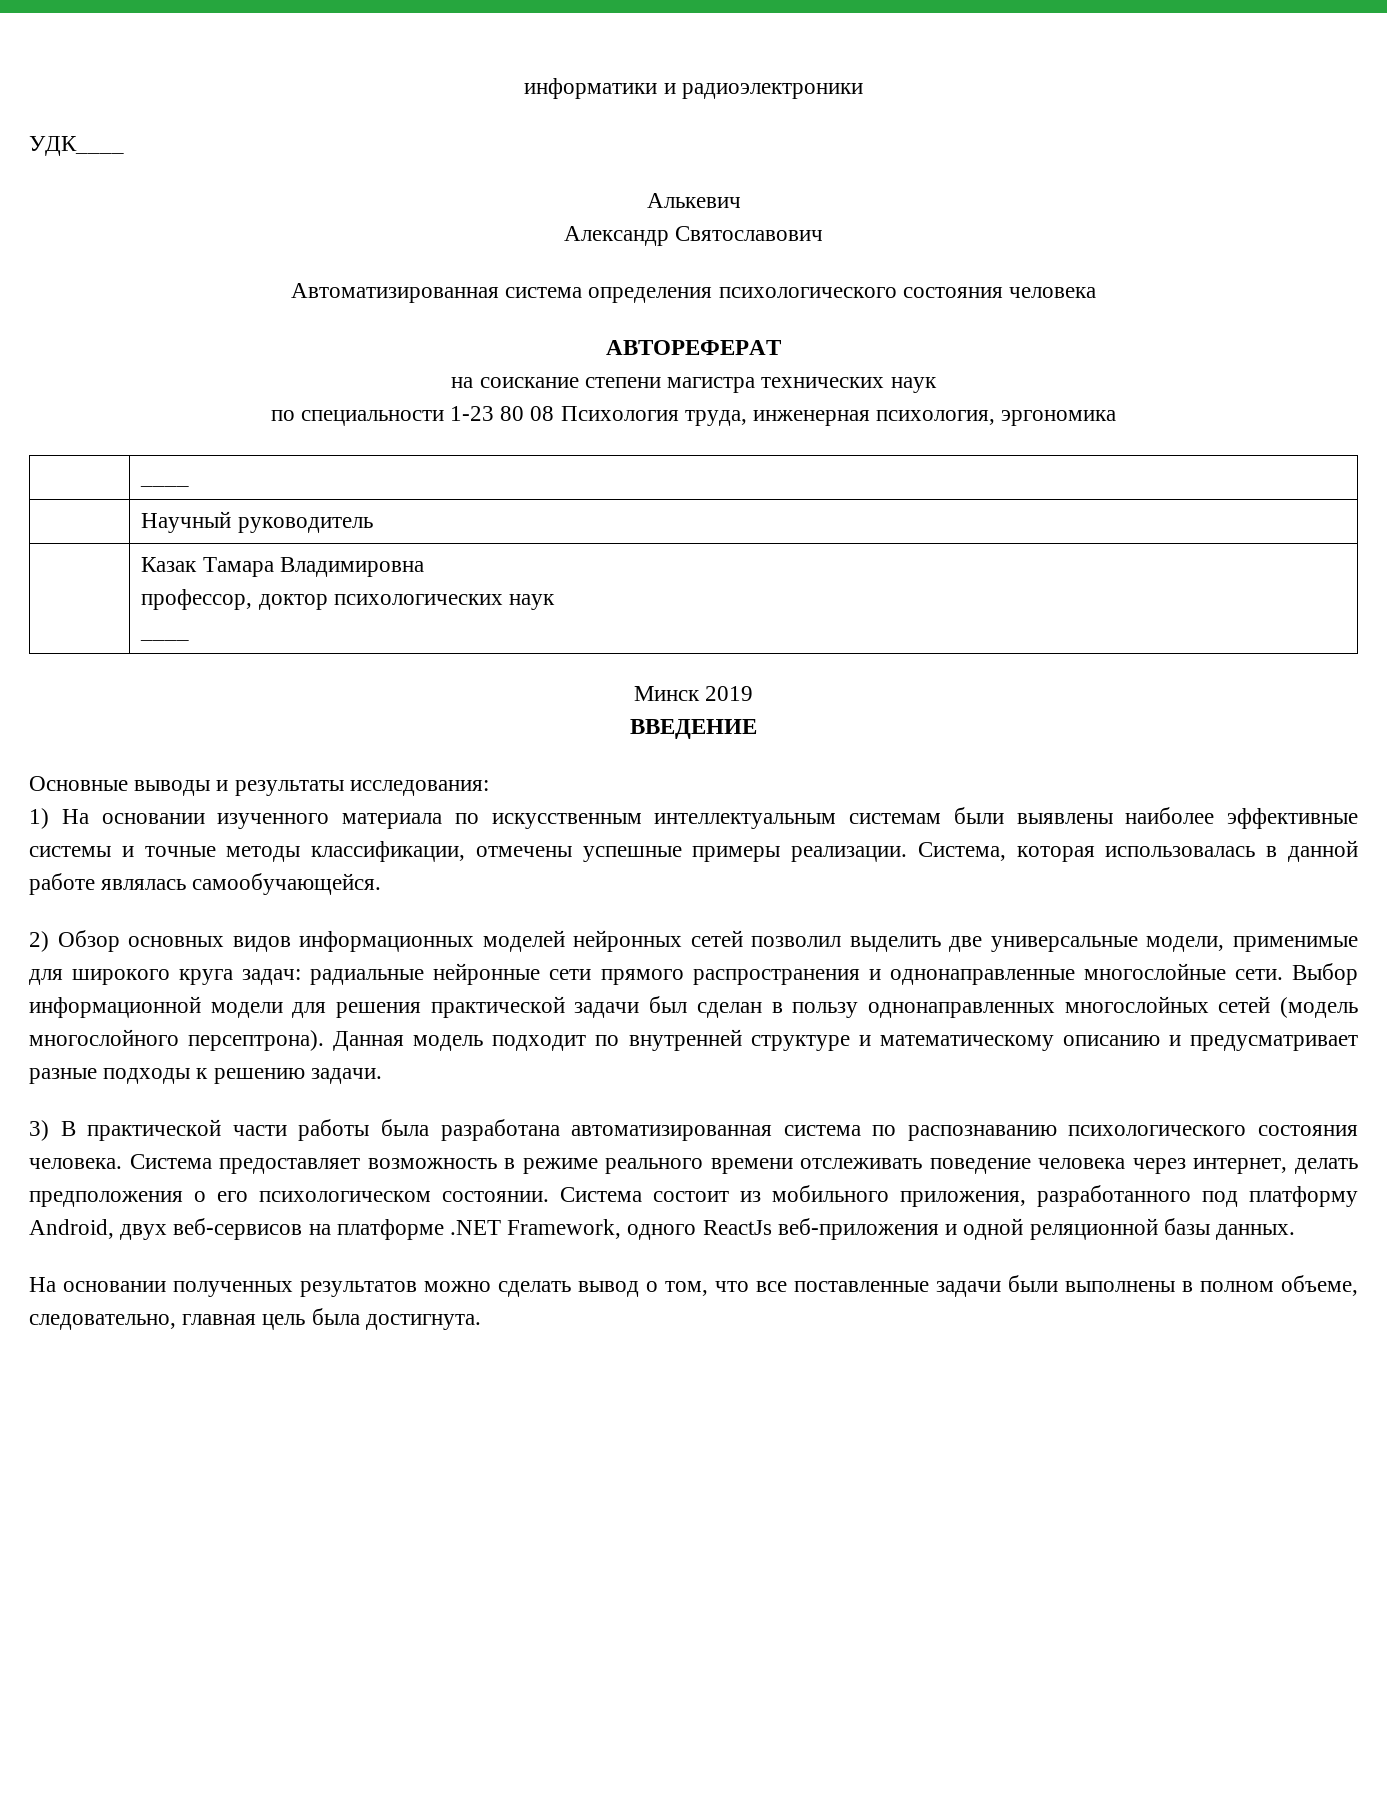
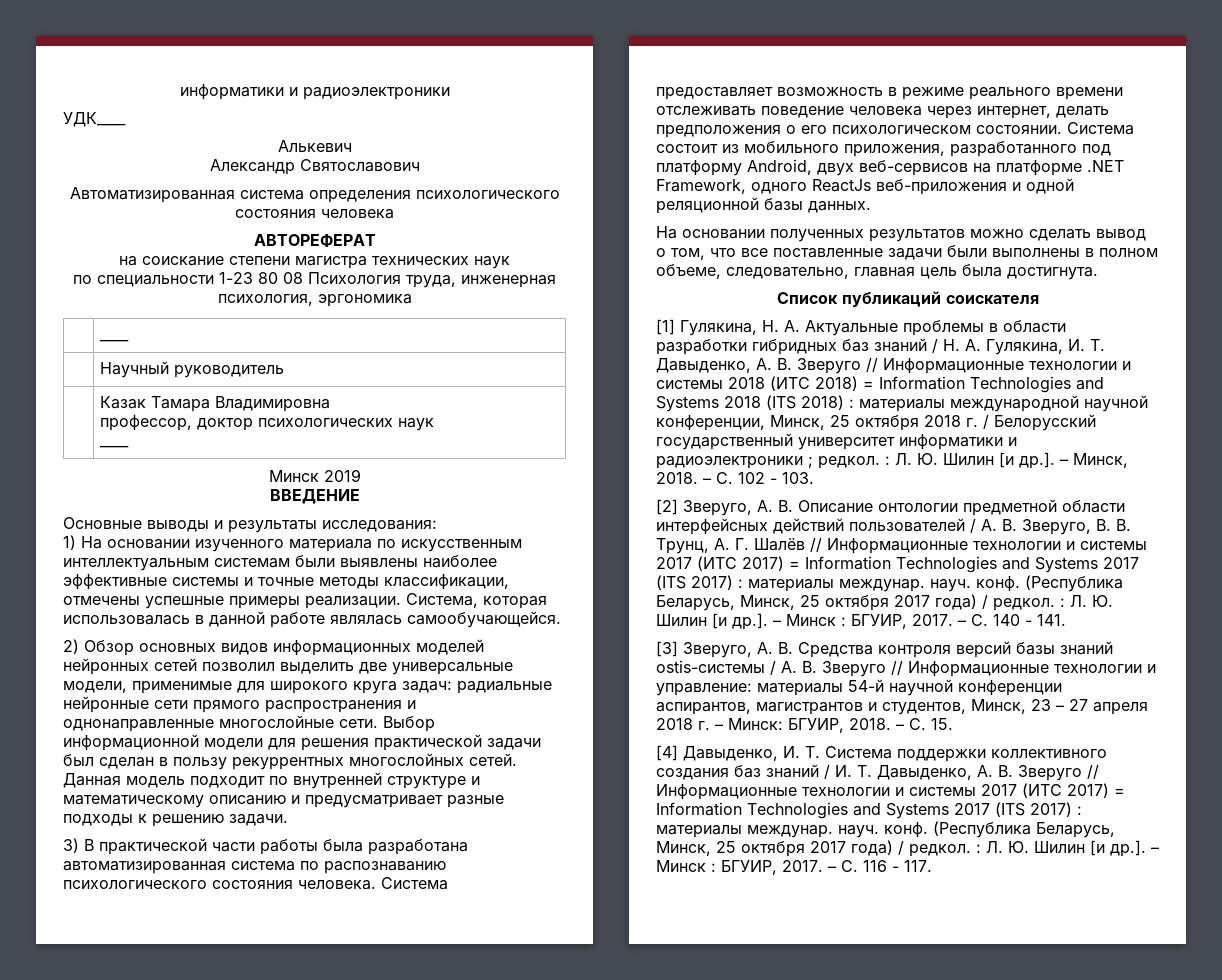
- Выбор информационной модели для решения практической задачи был сделан в пользу однонаправленных многослойных сетей (модель многослойного персептрона).
+ Выбор информационной модели для решения практической задачи был сделан в пользу рекуррентных многослойных сетей.
+ Список публикаций соискателя
+ [1] Гулякина, Н. А. Актуальные проблемы в области разработки гибридных баз знаний / Н. А. Гулякина, И. Т. Давыденко, А. В. Зверуго // Информационные технологии и системы 2018 (ИТС 2018) = Information Technologies and Systems 2018 (ITS 2018) : материалы международной научной конференции, Минск, 25 октября 2018 г. / Белорусский государственный университет информатики и радиоэлектроники ; редкол. : Л. Ю. Шилин [и др.]. – Минск, 2018. – С. 102 - 103.
+ [2] Зверуго, А. В. Описание онтологии предметной области интерфейсных действий пользователей / А. В. Зверуго, В. В. Трунц, А. Г. Шалёв // Информационные технологии и системы 2017 (ИТС 2017) = Information Technologies and Systems 2017 (ITS 2017) : материалы междунар. науч. конф. (Республика Беларусь, Минск, 25 октября 2017 года) / редкол. : Л. Ю. Шилин [и др.]. – Минск : БГУИР, 2017. – С. 140 - 141.
+ [3] Зверуго, А. В. Средства контроля версий базы знаний ostis-системы / А. В. Зверуго // Информационные технологии и управление: материалы 54-й научной конференции аспирантов, магистрантов и студентов, Минск, 23 – 27 апреля 2018 г. – Минск: БГУИР, 2018. – С. 15.
+ [4] Давыденко, И. Т. Система поддержки коллективного создания баз знаний / И. Т. Давыденко, А. В. Зверуго // Информационные технологии и системы 2017 (ИТС 2017) = Information Technologies and Systems 2017 (ITS 2017) : материалы междунар. науч. конф. (Республика Беларусь, Минск, 25 октября 2017 года) / редкол. : Л. Ю. Шилин [и др.]. – Минск : БГУИР, 2017. – С. 116 - 117.

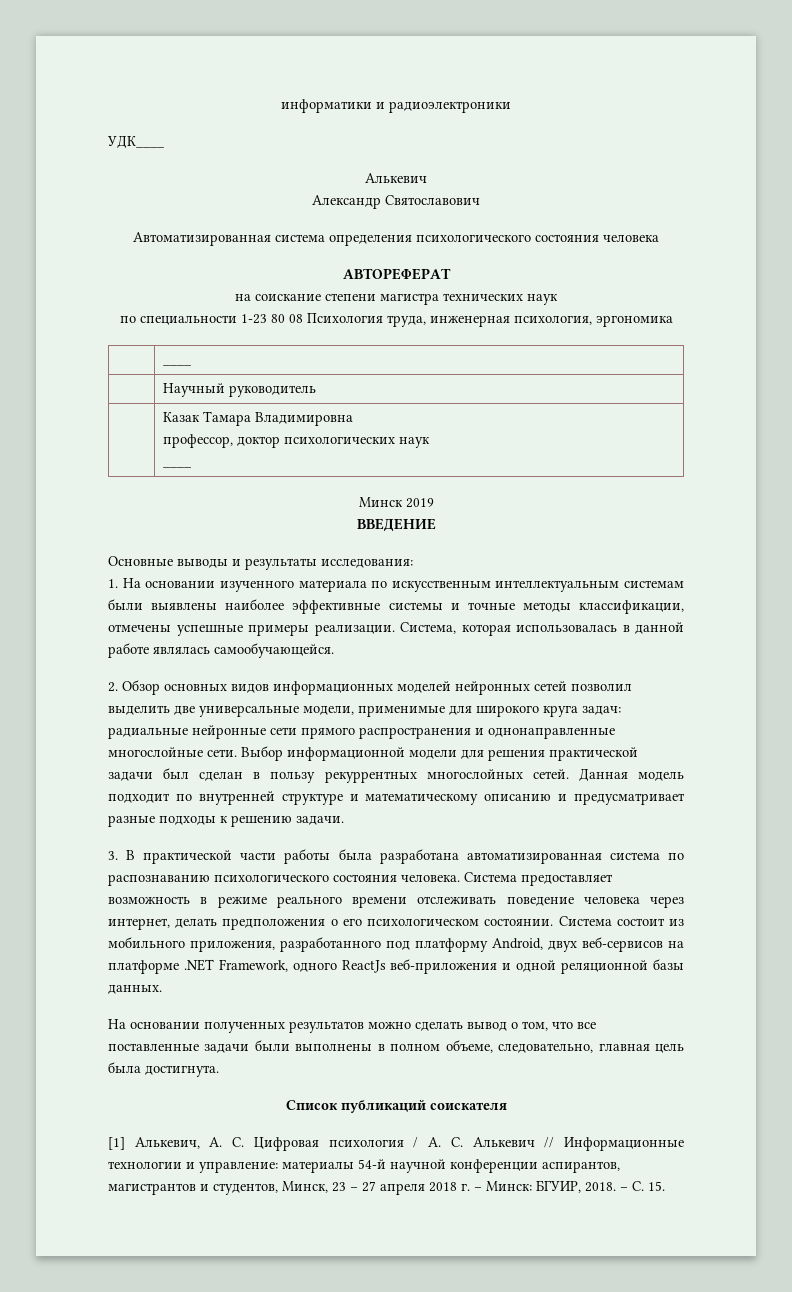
- 1) На основании изученного материала по искусственным интеллектуальным системам были выявлены наиболее эффективные системы и точные методы классификации, отмечены успешные примеры реализации.
+ 1. На основании изученного материала по искусственным интеллектуальным системам были выявлены наиболее эффективные системы и точные методы классификации, отмечены успешные примеры реализации.
- 2) Обзор основных видов информационных моделей нейронных сетей позволил выделить две универсальные модели, применимые для широкого круга задач: радиальные нейронные сети прямого распространения и однонаправленные многослойные сети.
+ 2. Обзор основных видов информационных моделей нейронных сетей позволил выделить две универсальные модели, применимые для широкого круга задач: радиальные нейронные сети прямого распространения и однонаправленные многослойные сети.
- 3) В практической части работы была разработана автоматизированная система по распознаванию психологического состояния человека.
+ 3. В практической части работы была разработана автоматизированная система по распознаванию психологического состояния человека.
- [1] Гулякина, Н. А. Актуальные проблемы в области разработки гибридных баз знаний / Н. А. Гулякина, И. Т. Давыденко, А. В. Зверуго // Информационные технологии и системы 2018 (ИТС 2018) = Information Technologies and Systems 2018 (ITS 2018) : материалы международной научной конференции, Минск, 25 октября 2018 г. / Белорусский государственный университет информатики и радиоэлектроники ; редкол. : Л. Ю. Шилин [и др.]. – Минск, 2018. – С. 102 - 103.
- [2] Зверуго, А. В. Описание онтологии предметной области интерфейсных действий пользователей / А. В. Зверуго, В. В. Трунц, А. Г. Шалёв // Информационные технологии и системы 2017 (ИТС 2017) = Information Technologies and Systems 2017 (ITS 2017) : материалы междунар. науч. конф. (Республика Беларусь, Минск, 25 октября 2017 года) / редкол. : Л. Ю. Шилин [и др.]. – Минск : БГУИР, 2017. – С. 140 - 141.
- [3] Зверуго, А. В. Средства контроля версий базы знаний ostis-системы / А. В. Зверуго // Информационные технологии и управление: материалы 54-й научной конференции аспирантов, магистрантов и студентов, Минск, 23 – 27 апреля 2018 г. – Минск: БГУИР, 2018.
+ [1] Алькевич, А. С. Цифровая психология / А. С. Алькевич // Информационные технологии и управление: материалы 54-й научной конференции аспирантов, магистрантов и студентов, Минск, 23 – 27 апреля 2018 г. – Минск: БГУИР, 2018.
- [4] Давыденко, И. Т. Система поддержки коллективного создания баз знаний / И. Т. Давыденко, А. В. Зверуго // Информационные технологии и системы 2017 (ИТС 2017) = Information Technologies and Systems 2017 (ITS 2017) : материалы междунар. науч. конф. (Республика Беларусь, Минск, 25 октября 2017 года) / редкол. : Л. Ю. Шилин [и др.]. – Минск : БГУИР, 2017. – С. 116 - 117.

